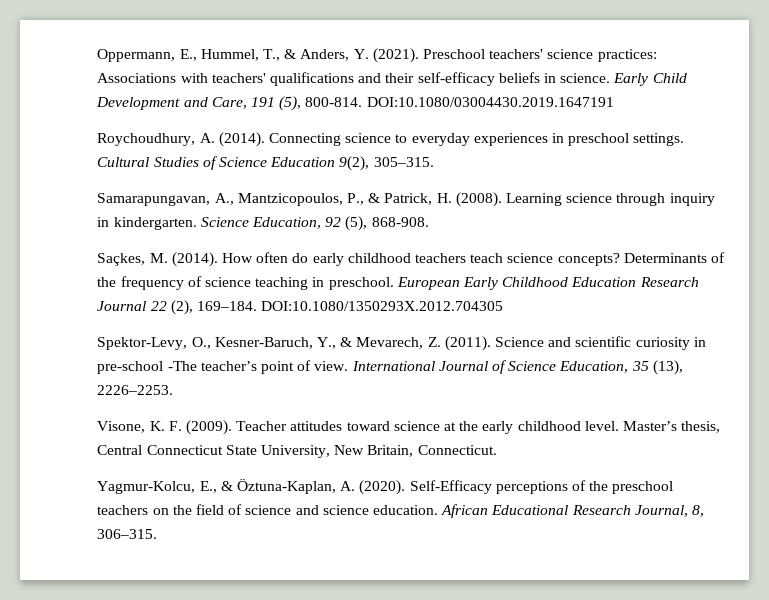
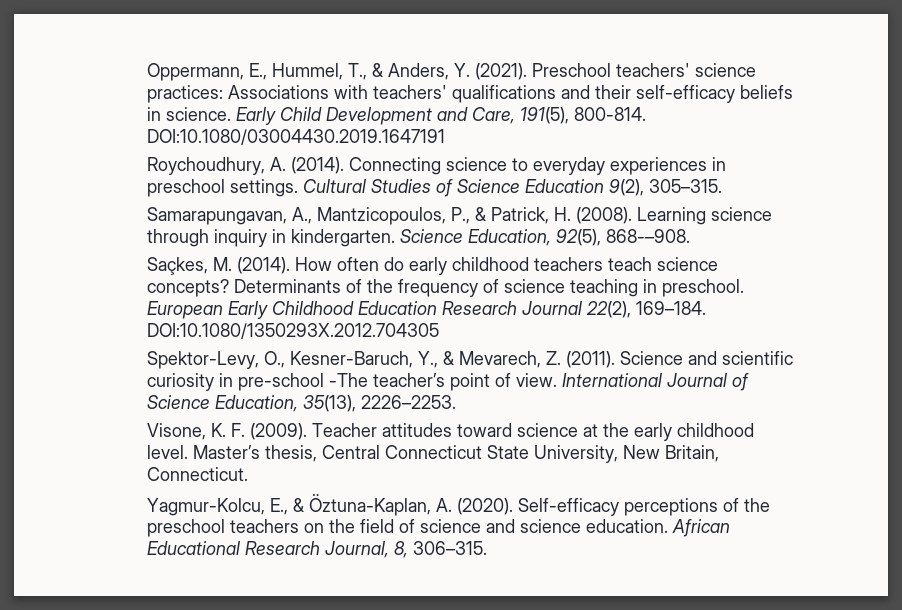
- Early Child Development and Care, 191 (5), 800-814.
+ Early Child Development and Care, 191(5), 800-814.
- Science Education, 92 (5), 868-908.
+ Science Education, 92(5), 868-–908.
- European Early Childhood Education Research Journal 22 (2), 169–184.
+ European Early Childhood Education Research Journal 22(2), 169–184.
- International Journal of Science Education, 35 (13), 2226–2253.
+ International Journal of Science Education, 35(13), 2226–2253.
- Self-Efficacy perceptions of the preschool teachers on the field of science and science education.
+ Self-efficacy perceptions of the preschool teachers on the field of science and science education.

